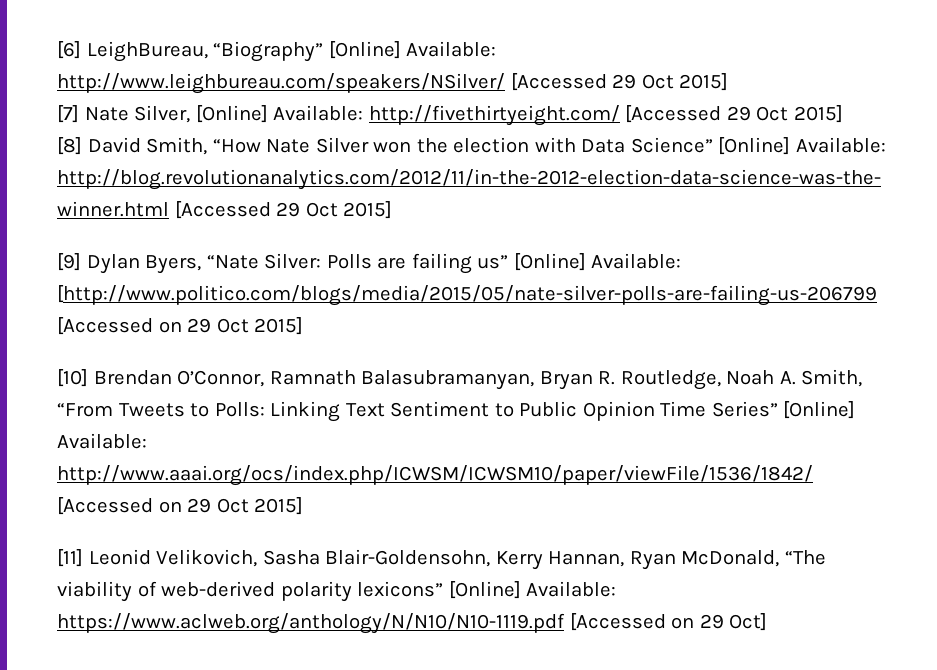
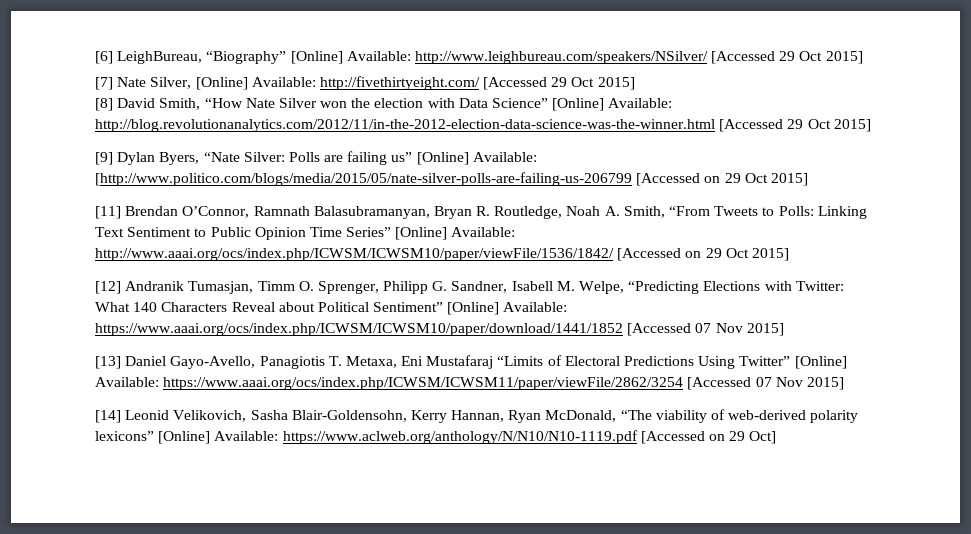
- [10] Brendan O’Connor, Ramnath Balasubramanyan, Bryan R. Routledge, Noah A. Smith, “From Tweets to Polls: Linking Text Sentiment to Public Opinion Time Series” [Online] Available: http://www.aaai.org/ocs/index.php/ICWSM/ICWSM10/paper/viewFile/1536/1842/ [Accessed on 29 Oct 2015]
+ [11] Brendan O’Connor, Ramnath Balasubramanyan, Bryan R. Routledge, Noah A. Smith, “From Tweets to Polls: Linking Text Sentiment to Public Opinion Time Series” [Online] Available: http://www.aaai.org/ocs/index.php/ICWSM/ICWSM10/paper/viewFile/1536/1842/ [Accessed on 29 Oct 2015]
- [11] Leonid Velikovich, Sasha Blair-Goldensohn, Kerry Hannan, Ryan McDonald, “The viability of web-derived polarity lexicons” [Online] Available: https://www.aclweb.org/anthology/N/N10/N10-1119.pdf [Accessed on 29 Oct]
+ [12] Andranik Tumasjan, Timm O. Sprenger, Philipp G. Sandner, Isabell M. Welpe, “Predicting Elections with Twitter: What 140 Characters Reveal about Political Sentiment” [Online] Available: https://www.aaai.org/ocs/index.php/ICWSM/ICWSM10/paper/download/1441/1852 [Accessed 07 Nov 2015]
+ [13] Daniel Gayo-Avello, Panagiotis T. Metaxa, Eni Mustafaraj “Limits of Electoral Predictions Using Twitter” [Online] Available: https://www.aaai.org/ocs/index.php/ICWSM/ICWSM11/paper/viewFile/2862/3254 [Accessed 07 Nov 2015]
+ [14] Leonid Velikovich, Sasha Blair-Goldensohn, Kerry Hannan, Ryan McDonald, “The viability of web-derived polarity lexicons” [Online] Available: https://www.aclweb.org/anthology/N/N10/N10-1119.pdf [Accessed on 29 Oct]

